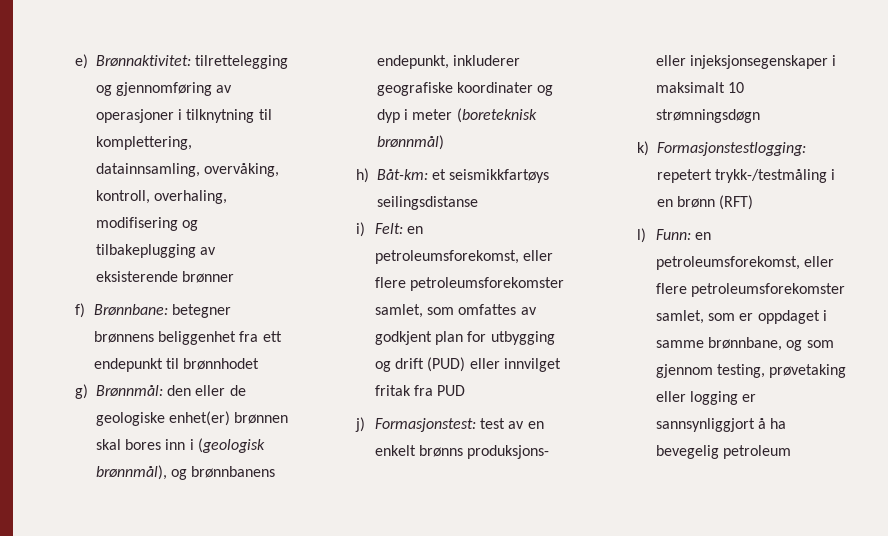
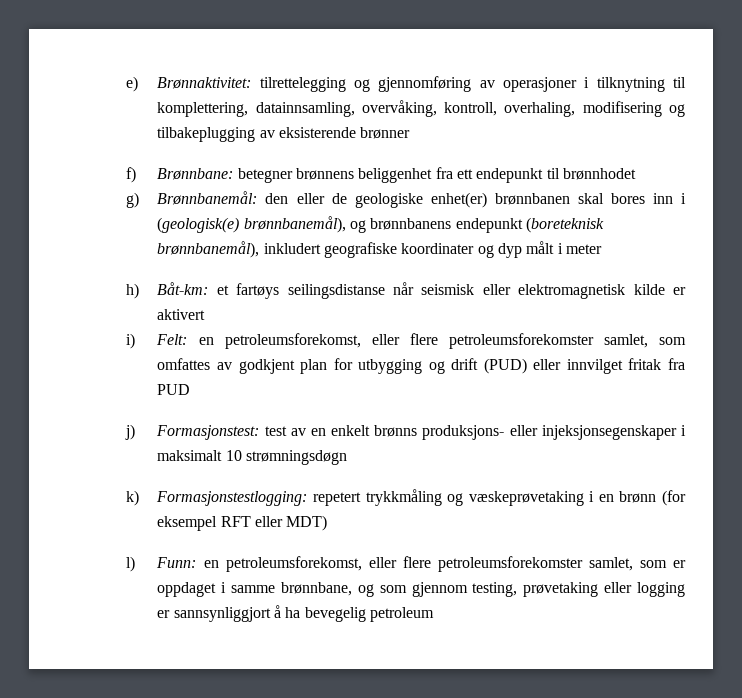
- g) Brønnmål: den eller de geologiske enhet(er) brønnen skal bores inn i (geologisk brønnmål), og brønnbanens endepunkt, inkluderer geografiske koordinater og dyp i meter (boreteknisk brønnmål)
+ g) Brønnbanemål: den eller de geologiske enhet(er) brønnbanen skal bores inn i (geologisk(e) brønnbanemål), og brønnbanens endepunkt (boreteknisk brønnbanemål), inkludert geografiske koordinater og dyp målt i meter
- h) Båt-km: et seismikkfartøys seilingsdistanse
+ h) Båt-km: et fartøys seilingsdistanse når seismisk eller elektromagnetisk kilde er aktivert
- k) Formasjonstestlogging: repetert trykk-/testmåling i en brønn (RFT)
+ k) Formasjonstestlogging: repetert trykkmåling og væskeprøvetaking i en brønn (for eksempel RFT eller MDT)

